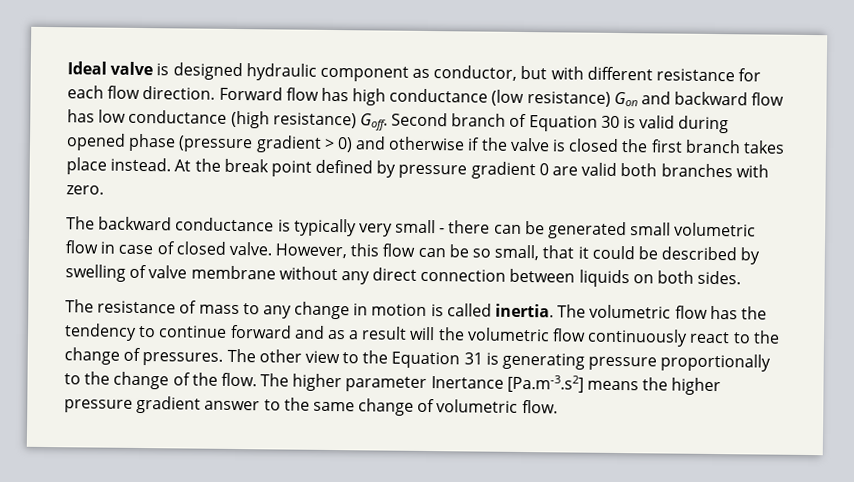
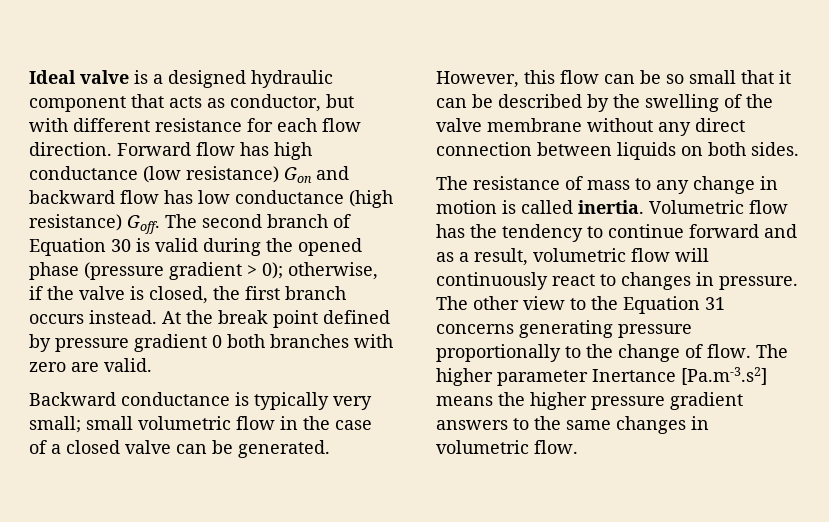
- Ideal valve is designed hydraulic component as conductor, but with different resistance for each flow direction.
+ Ideal valve is a designed hydraulic component that acts as conductor, but with different resistance for each flow direction.
- Second branch of Equation 30 is valid during opened phase (pressure gradient > 0) and otherwise if the valve is closed the first branch takes place instead.
+ The second branch of Equation 30 is valid during the opened phase (pressure gradient > 0); otherwise, if the valve is closed, the first branch occurs instead.
- At the break point defined by pressure gradient 0 are valid both branches with zero.
- The backward conductance is typically very small - there can be generated small volumetric flow in case of closed valve.
+ At the break point defined by pressure gradient 0 both branches with zero are valid.
+ Backward conductance is typically very small; small volumetric flow in the case of a closed valve can be generated.
- However, this flow can be so small, that it could be described by swelling of valve membrane without any direct connection between liquids on both sides.
+ However, this flow can be so small that it can be described by the swelling of the valve membrane without any direct connection between liquids on both sides.
- The volumetric flow has the tendency to continue forward and as a result will the volumetric flow continuously react to the change of pressures.
+ Volumetric flow has the tendency to continue forward and as a result, volumetric flow will continuously react to changes in pressure.
- The other view to the Equation 31 is generating pressure proportionally to the change of the flow.
+ The other view to the Equation 31 concerns generating pressure proportionally to the change of flow.
- The higher parameter Inertance [Pa.m-3.s2] means the higher pressure gradient answer to the same change of volumetric flow.
+ The higher parameter Inertance [Pa.m-3.s2] means the higher pressure gradient answers to the same changes in volumetric flow.

